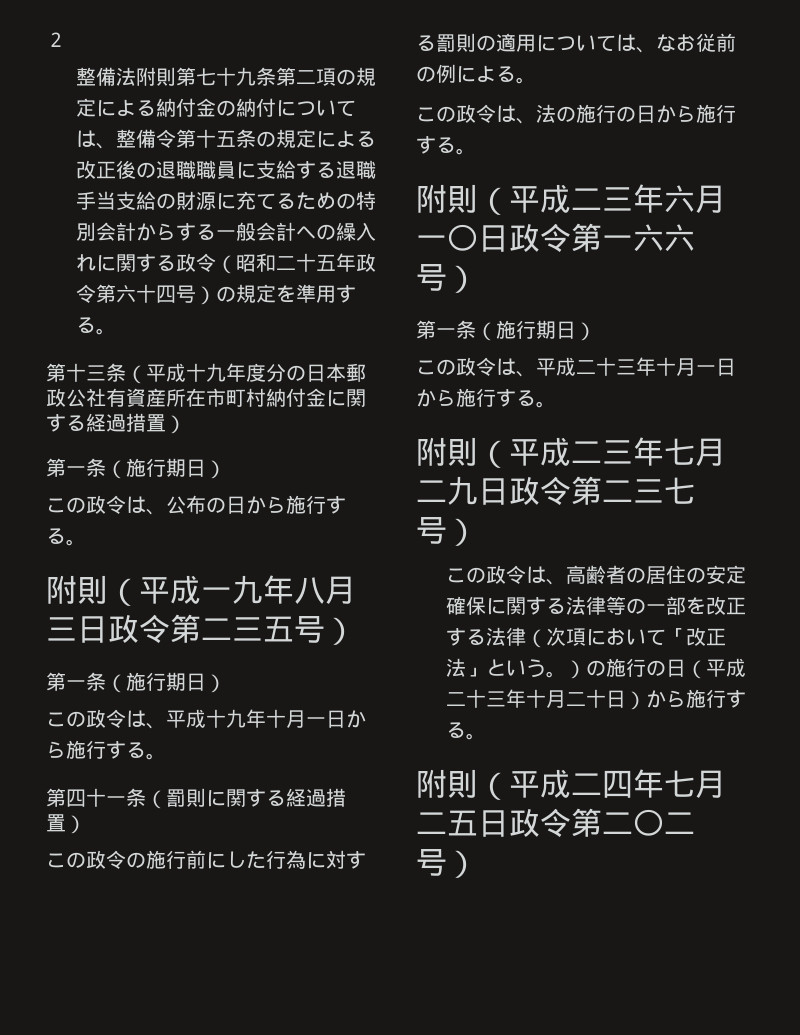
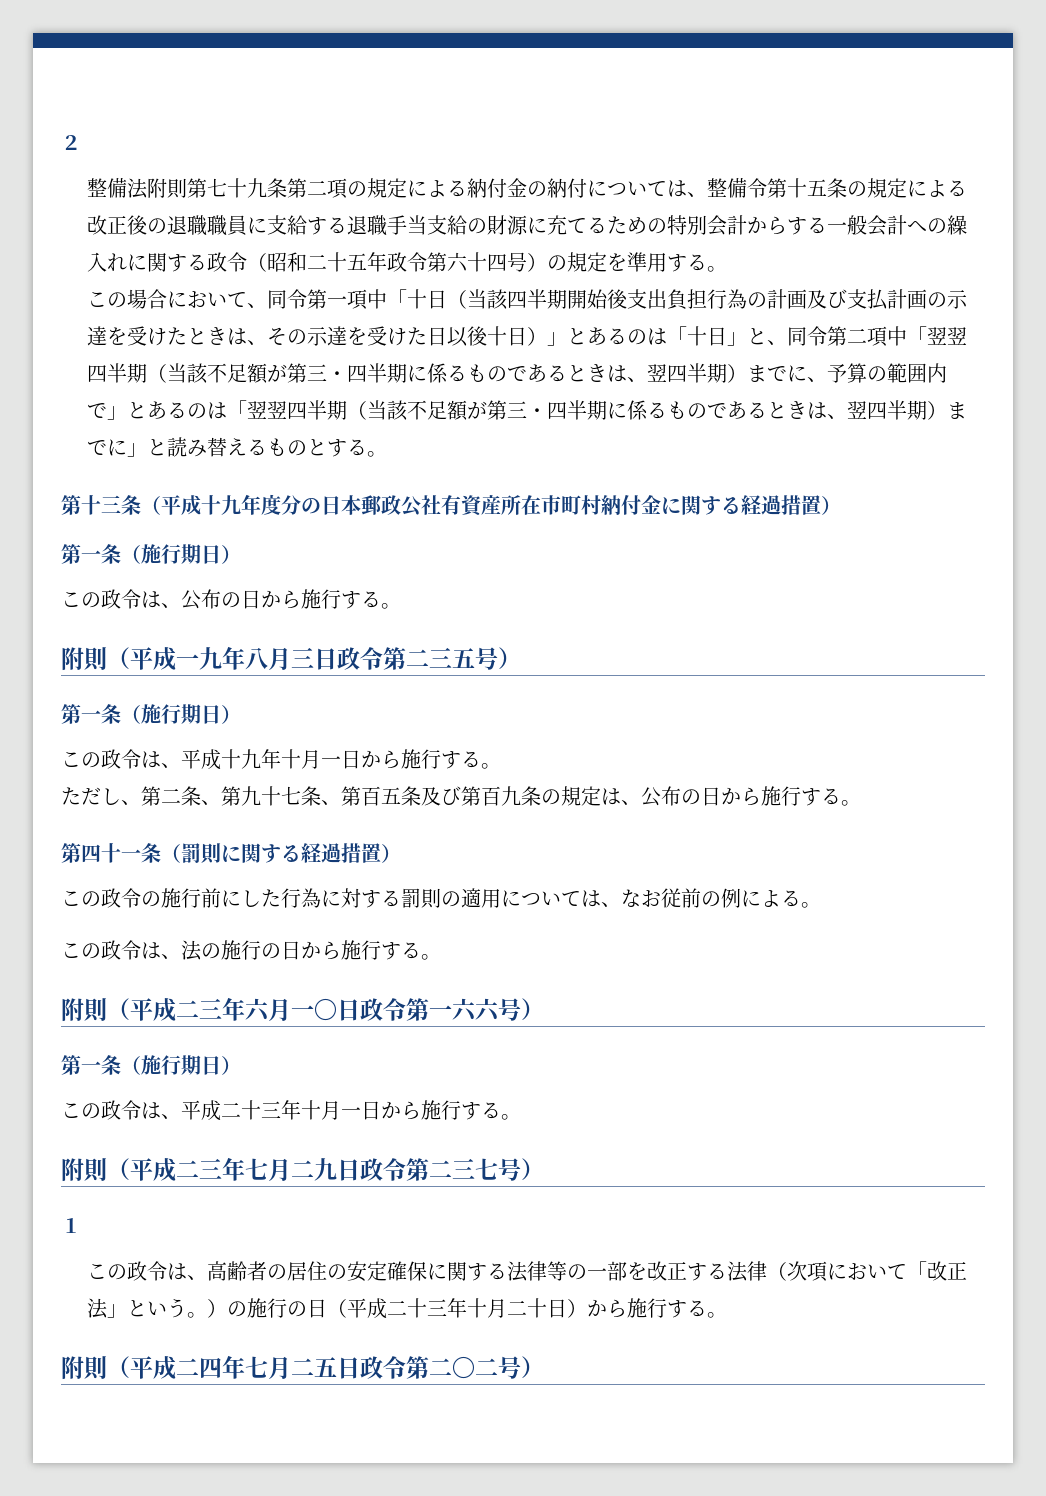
+ この場合において、同令第一項中「十日（当該四半期開始後支出負担行為の計画及び支払計画の示達を受けたときは、その示達を受けた日以後十日）」とあるのは「十日」と、同令第二項中「翌翌四半期（当該不足額が第三・四半期に係るものであるときは、翌四半期）までに、予算の範囲内で」とあるのは「翌翌四半期（当該不足額が第三・四半期に係るものであるときは、翌四半期）までに」と読み替えるものとする。
+ ただし、第二条、第九十七条、第百五条及び第百九条の規定は、公布の日から施行する。
+ １

